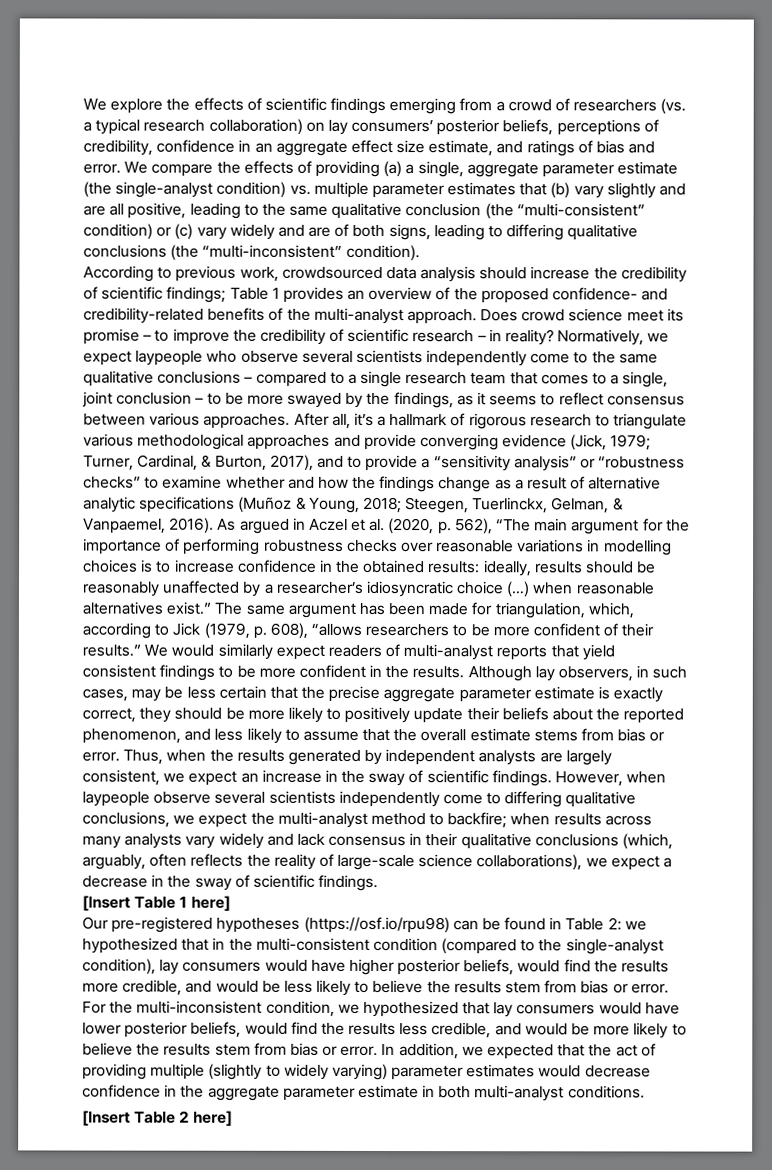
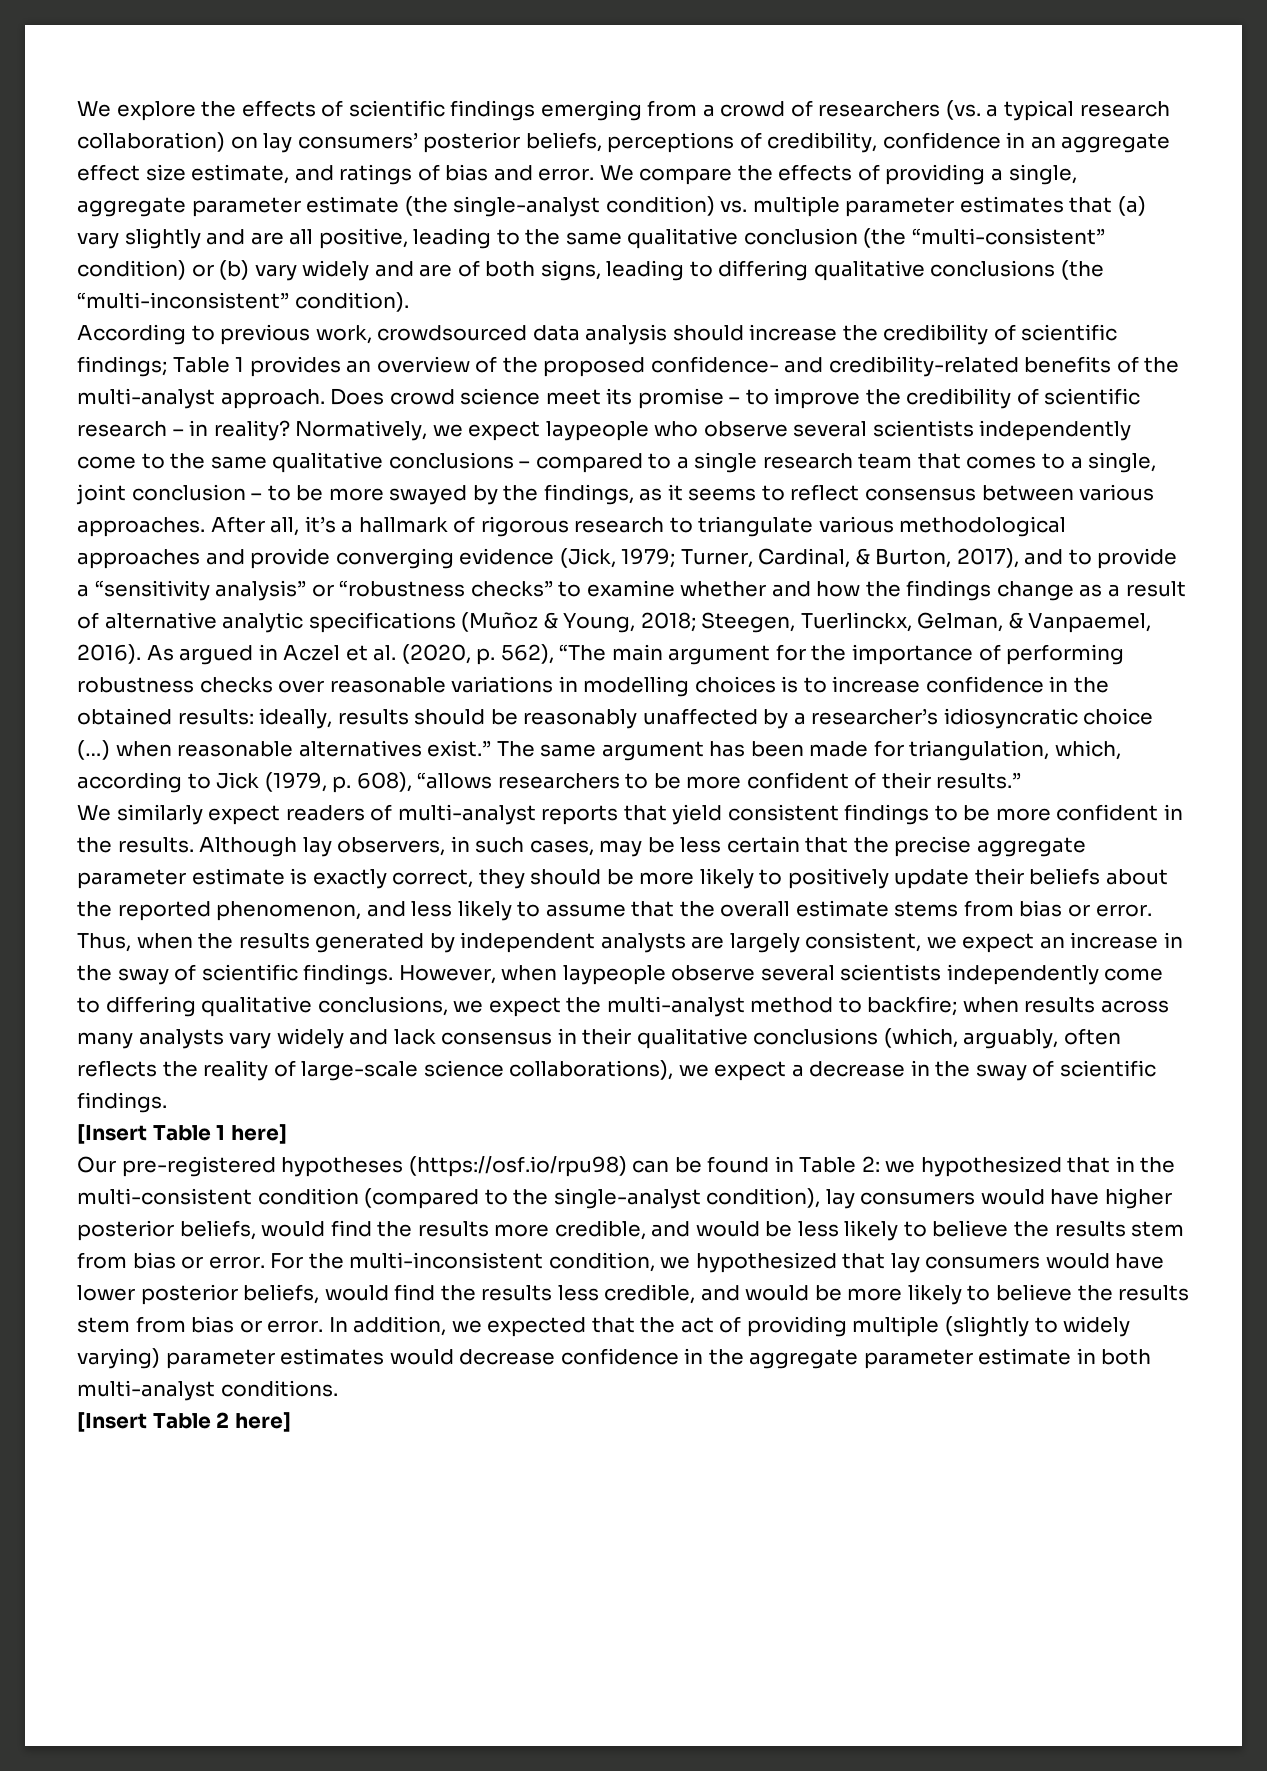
- We compare the effects of providing (a) a single, aggregate parameter estimate (the single-analyst condition) vs. multiple parameter estimates that (b) vary slightly and are all positive, leading to the same qualitative conclusion (the “multi-consistent” condition) or (c) vary widely and are of both signs, leading to differing qualitative conclusions (the “multi-inconsistent” condition).
+ We compare the effects of providing a single, aggregate parameter estimate (the single-analyst condition) vs. multiple parameter estimates that (a) vary slightly and are all positive, leading to the same qualitative conclusion (the “multi-consistent” condition) or (b) vary widely and are of both signs, leading to differing qualitative conclusions (the “multi-inconsistent” condition).
- The same argument has been made for triangulation, which, according to Jick (1979, p. 608), “allows researchers to be more confident of their results.” We would similarly expect readers of multi-analyst reports that yield consistent findings to be more confident in the results.
+ The same argument has been made for triangulation, which, according to Jick (1979, p. 608), “allows researchers to be more confident of their results.”
+ We similarly expect readers of multi-analyst reports that yield consistent findings to be more confident in the results.

